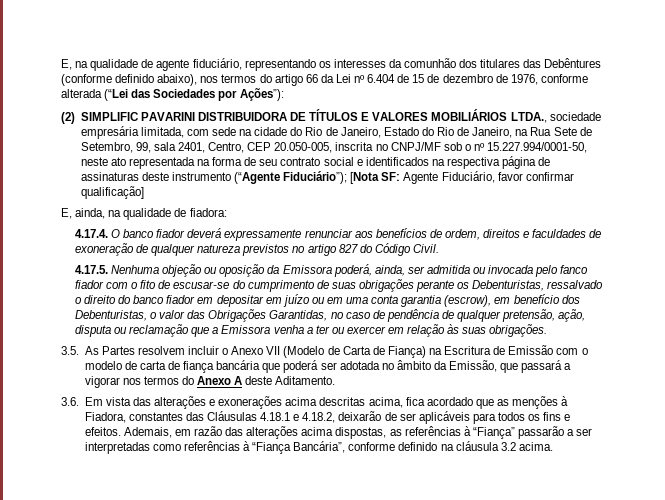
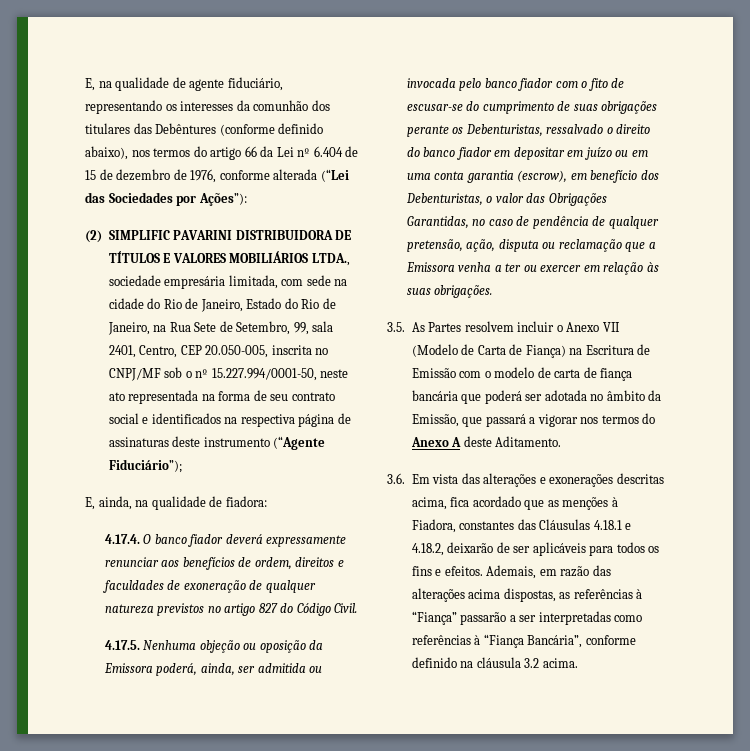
- [Nota SF: Agente Fiduciário, favor confirmar qualificação]
- 4.17.5. Nenhuma objeção ou oposição da Emissora poderá, ainda, ser admitida ou invocada pelo fanco fiador com o fito de escusar-se do cumprimento de suas obrigações perante os Debenturistas, ressalvado o direito do banco fiador em depositar em juízo ou em uma conta garantia (escrow), em benefício dos Debenturistas, o valor das Obrigações Garantidas, no caso de pendência de qualquer pretensão, ação, disputa ou reclamação que a Emissora venha a ter ou exercer em relação às suas obrigações.
+ 4.17.5. Nenhuma objeção ou oposição da Emissora poderá, ainda, ser admitida ou invocada pelo banco fiador com o fito de escusar-se do cumprimento de suas obrigações perante os Debenturistas, ressalvado o direito do banco fiador em depositar em juízo ou em uma conta garantia (escrow), em benefício dos Debenturistas, o valor das Obrigações Garantidas, no caso de pendência de qualquer pretensão, ação, disputa ou reclamação que a Emissora venha a ter ou exercer em relação às suas obrigações.
- 3.6. Em vista das alterações e exonerações acima descritas acima, fica acordado que as menções à Fiadora, constantes das Cláusulas 4.18.1 e 4.18.2, deixarão de ser aplicáveis para todos os fins e efeitos.
+ 3.6. Em vista das alterações e exonerações descritas acima, fica acordado que as menções à Fiadora, constantes das Cláusulas 4.18.1 e 4.18.2, deixarão de ser aplicáveis para todos os fins e efeitos.

